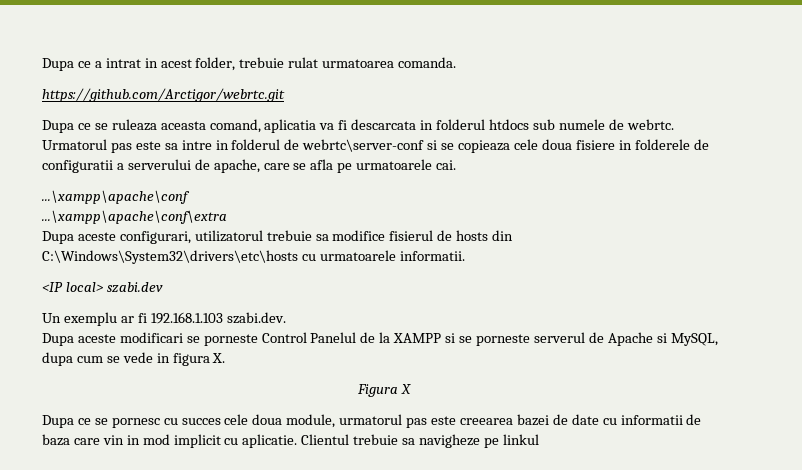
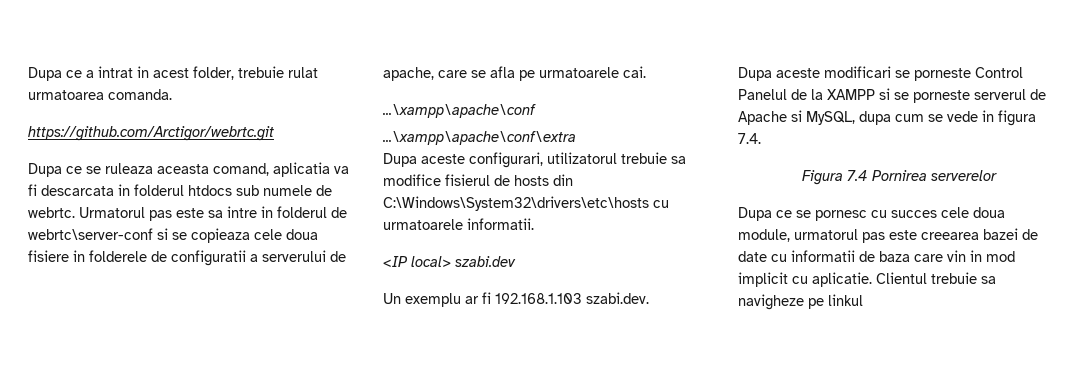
- Dupa aceste modificari se porneste Control Panelul de la XAMPP si se porneste serverul de Apache si MySQL, dupa cum se vede in figura X.
+ Dupa aceste modificari se porneste Control Panelul de la XAMPP si se porneste serverul de Apache si MySQL, dupa cum se vede in figura 7.4.
- Figura X
+ Figura 7.4 Pornirea serverelor

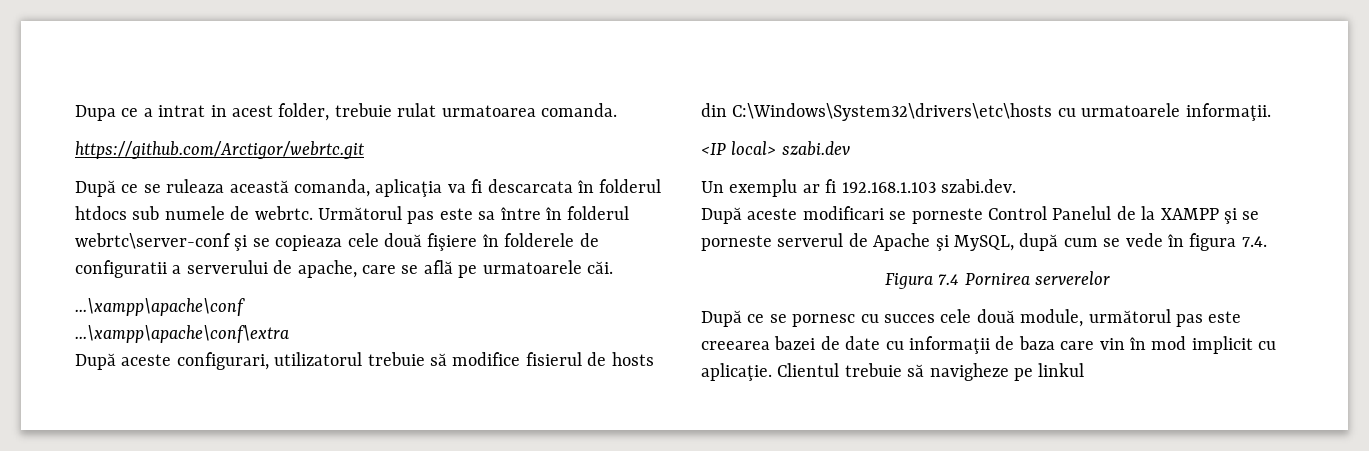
- Dupa ce se ruleaza aceasta comand, aplicatia va fi descarcata in folderul htdocs sub numele de webrtc.
+ După ce se ruleaza această comanda, aplicaţia va fi descarcata în folderul htdocs sub numele de webrtc.
- Urmatorul pas este sa intre in folderul de webrtc\server-conf si se copieaza cele doua fisiere in folderele de configuratii a serverului de apache, care se afla pe urmatoarele cai.
+ Următorul pas este sa între în folderul webrtc\server-conf şi se copieaza cele două fişiere în folderele de configuratii a serverului de apache, care se află pe urmatoarele căi.
- Dupa aceste configurari, utilizatorul trebuie sa modifice fisierul de hosts din C:\Windows\System32\drivers\etc\hosts cu urmatoarele informatii.
+ După aceste configurari, utilizatorul trebuie să modifice fisierul de hosts din C:\Windows\System32\drivers\etc\hosts cu urmatoarele informaţii.
- Dupa aceste modificari se porneste Control Panelul de la XAMPP si se porneste serverul de Apache si MySQL, dupa cum se vede in figura 7.4.
+ După aceste modificari se porneste Control Panelul de la XAMPP şi se porneste serverul de Apache şi MySQL, după cum se vede în figura 7.4.
- Dupa ce se pornesc cu succes cele doua module, urmatorul pas este creearea bazei de date cu informatii de baza care vin in mod implicit cu aplicatie.
+ După ce se pornesc cu succes cele două module, următorul pas este creearea bazei de date cu informaţii de baza care vin în mod implicit cu aplicaţie.
- Clientul trebuie sa navigheze pe linkul
+ Clientul trebuie să navigheze pe linkul

